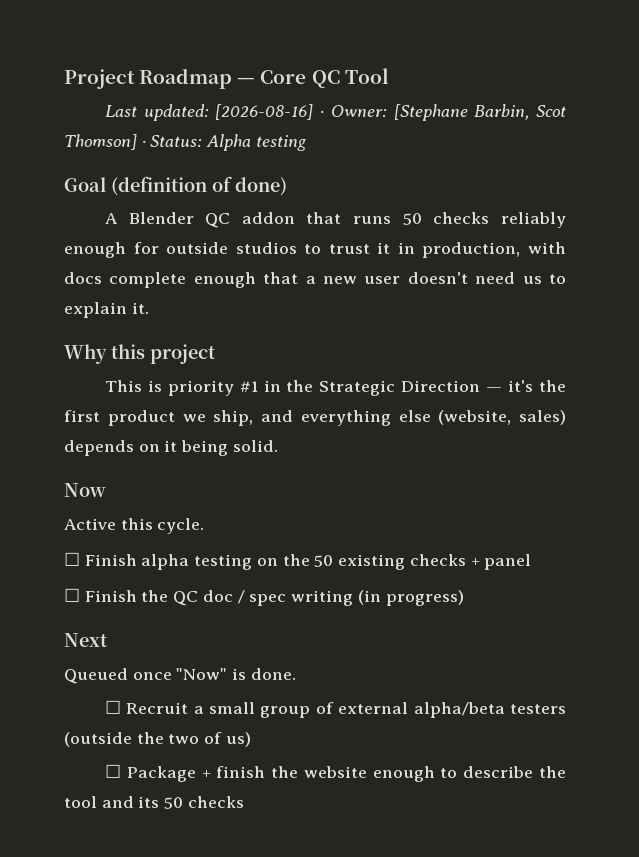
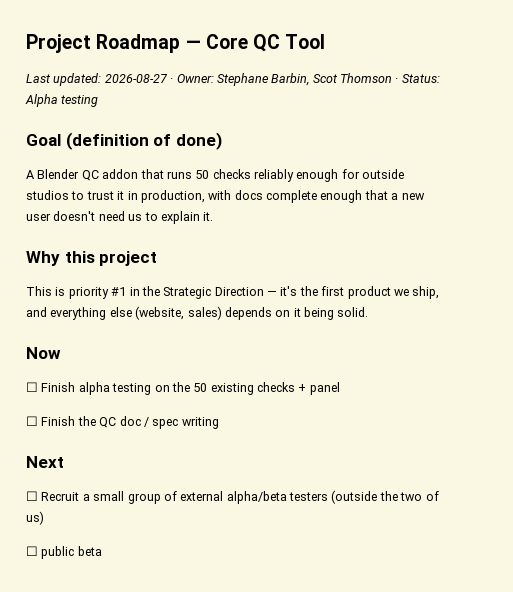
- Last updated: [2026-08-16] · Owner: [Stephane Barbin, Scot Thomson] · Status: Alpha testing
+ Last updated: 2026-08-27 · Owner: Stephane Barbin, Scot Thomson · Status: Alpha testing
- Active this cycle.
- ☐ Finish the QC doc / spec writing (in progress)
+ ☐ Finish the QC doc / spec writing
- Queued once "Now" is done.
- ☐ Package + finish the website enough to describe the tool and its 50 checks
+ ☐ public beta

